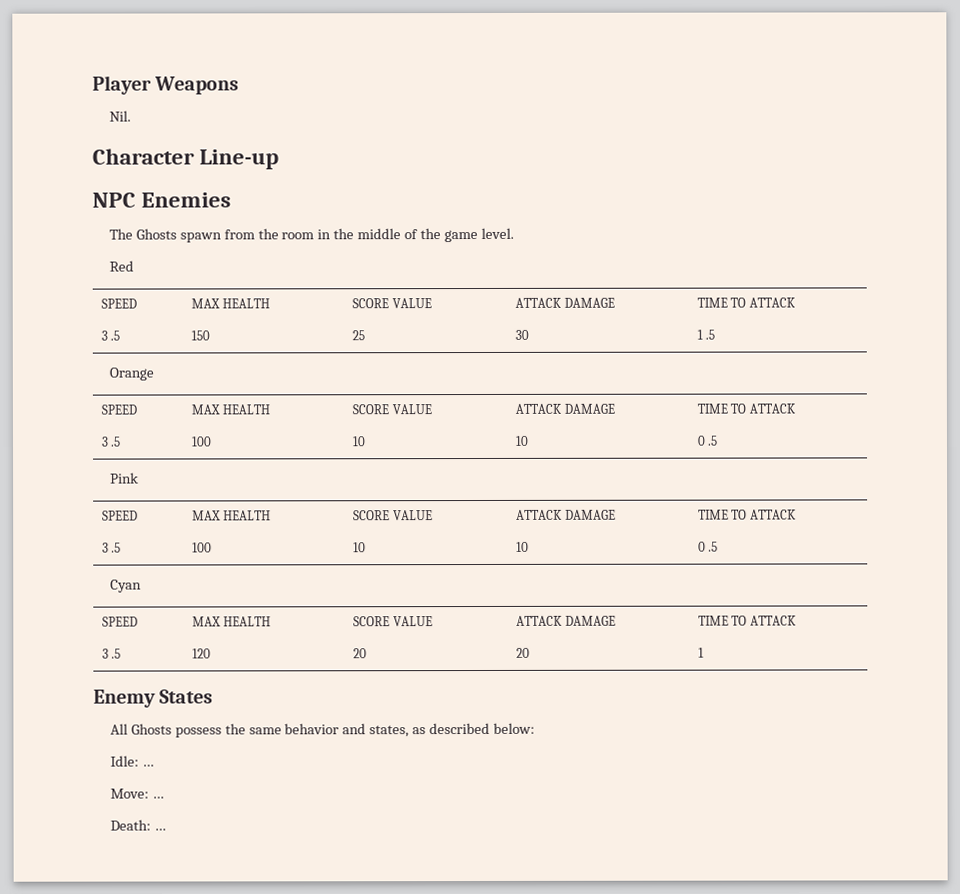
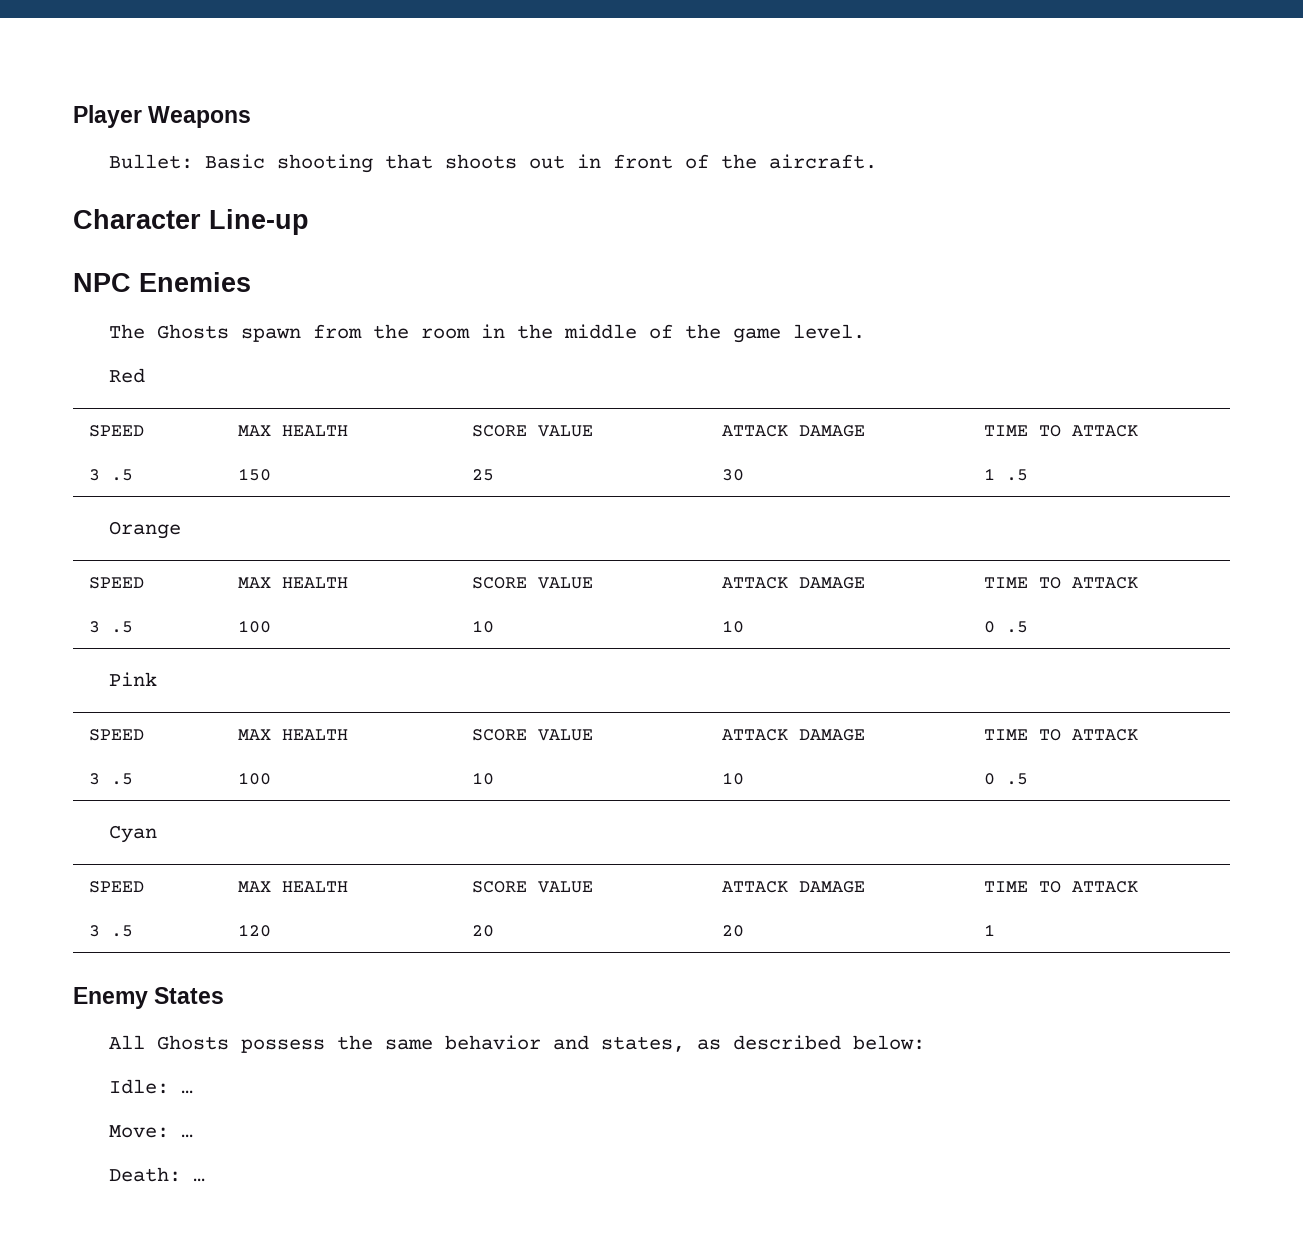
- Nil.
+ Bullet: Basic shooting that shoots out in front of the aircraft.

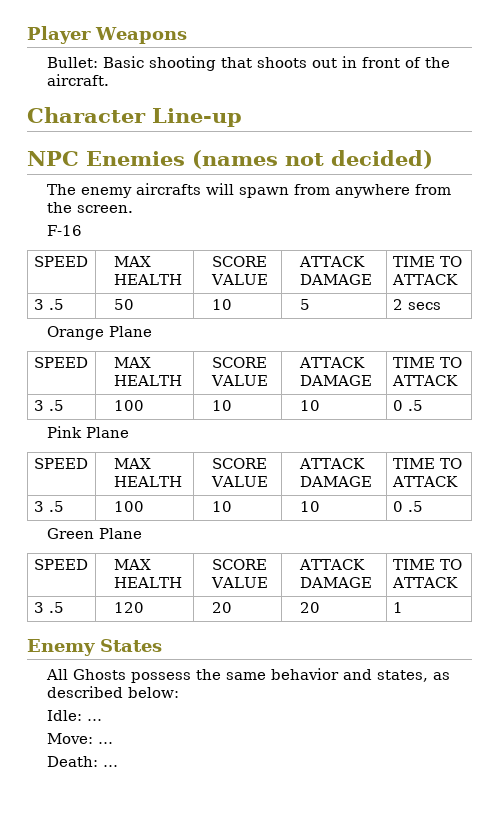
- NPC Enemies
- The Ghosts spawn from the room in the middle of the game level.
- Red
+ NPC Enemies (names not decided)
+ The enemy aircrafts will spawn from anywhere from the screen.
+ F-16
- 3 .5 | 150 | 25 | 30 | 1 .5
+ 3 .5 | 50 | 10 | 5 | 2 secs
- Orange
+ Orange Plane
- Pink
+ Pink Plane
- Cyan
+ Green Plane

